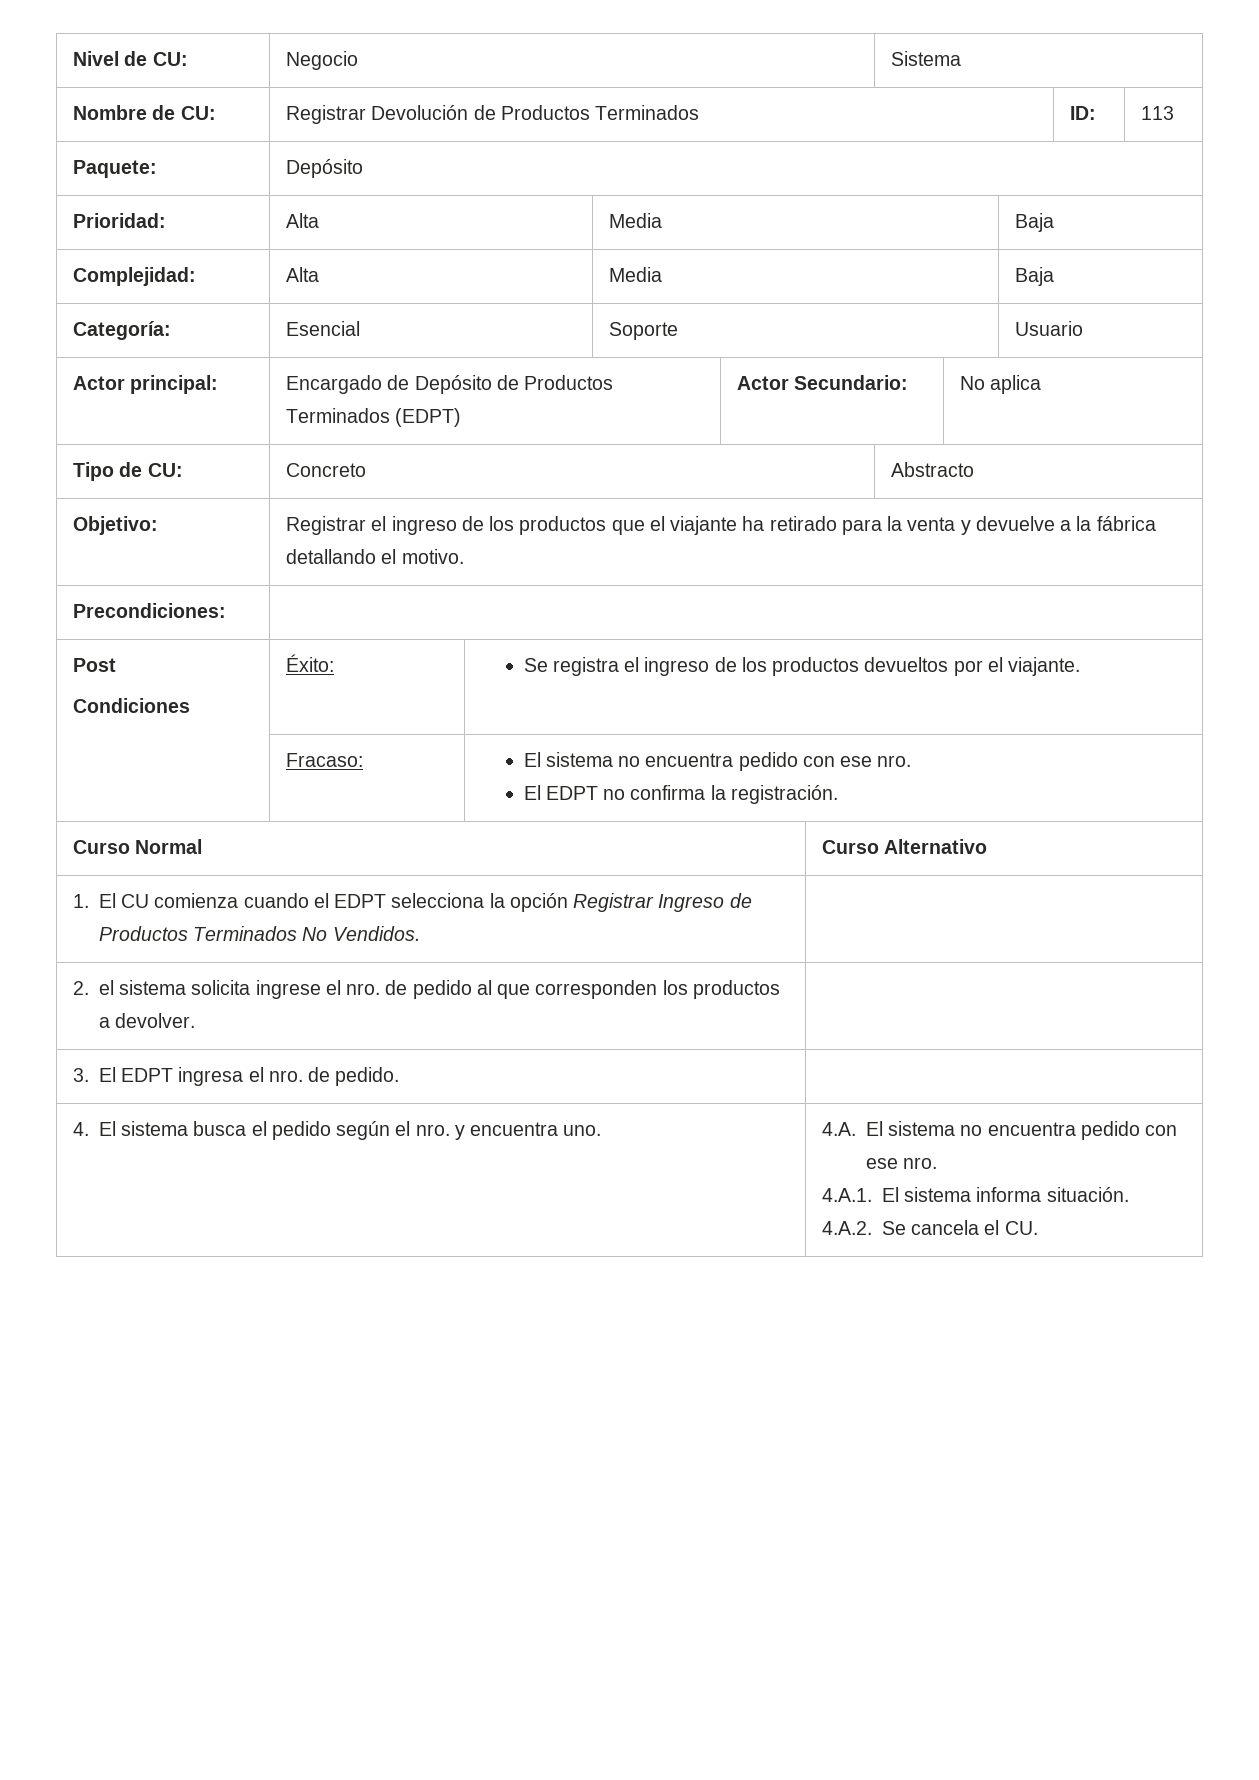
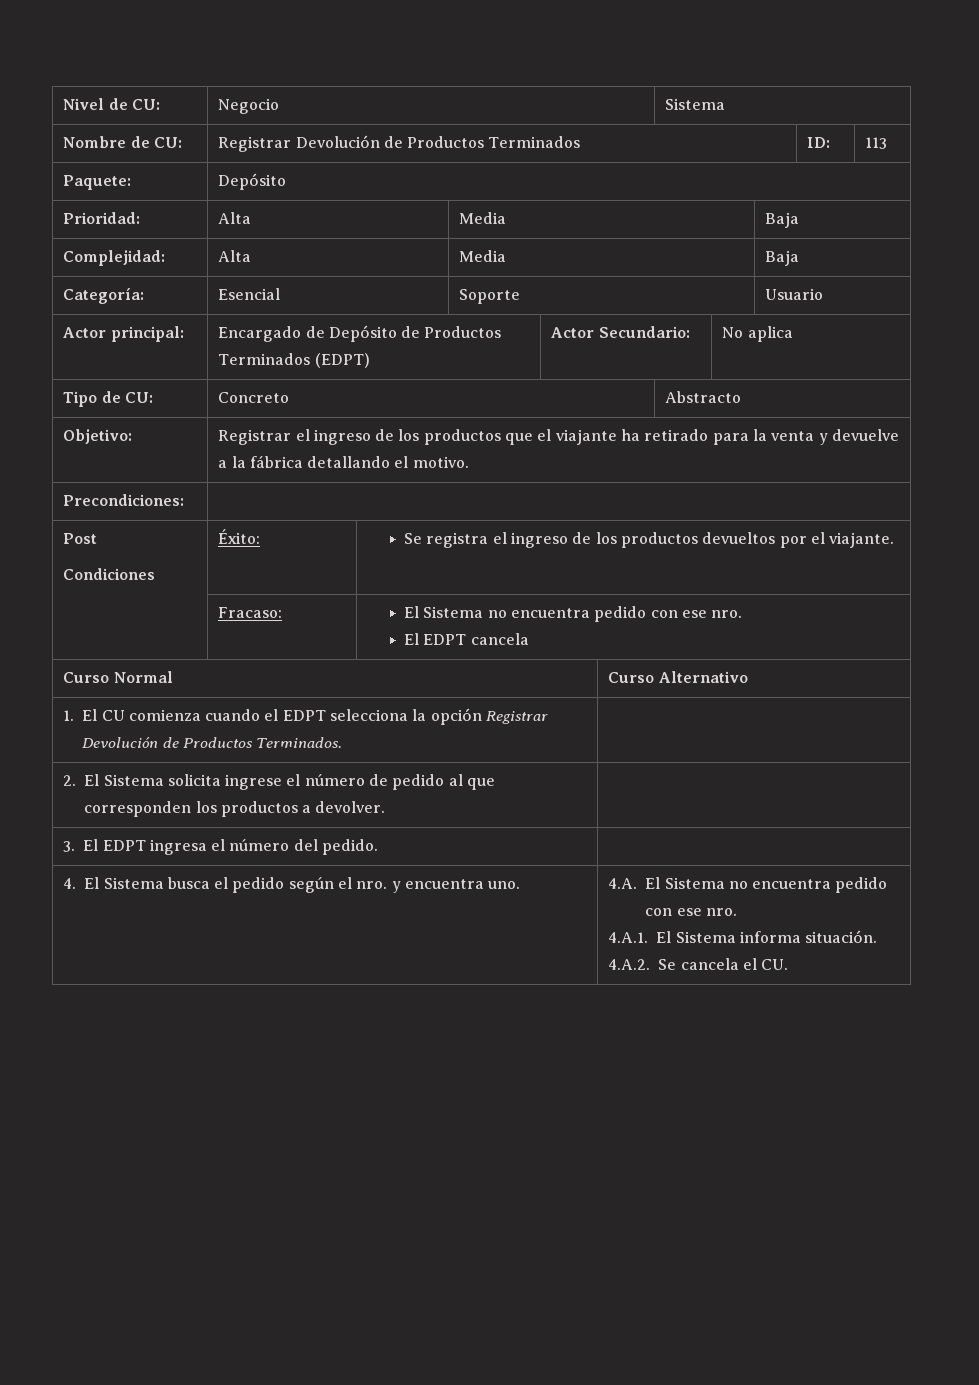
- | Fracaso: | El sistema no encuentra pedido con ese nro.
- El EDPT no confirma la registración.
+ | Fracaso: | El Sistema no encuentra pedido con ese nro.
+ El EDPT cancela
- 1. El CU comienza cuando el EDPT selecciona la opción Registrar Ingreso de Productos Terminados No Vendidos. |
+ 1. El CU comienza cuando el EDPT selecciona la opción Registrar Devolución de Productos Terminados. |
- 2. el sistema solicita ingrese el nro. de pedido al que corresponden los productos a devolver. |
+ 2. El Sistema solicita ingrese el número de pedido al que corresponden los productos a devolver. |
- 3. El EDPT ingresa el nro. de pedido. |
+ 3. El EDPT ingresa el número del pedido. |
- 4. El sistema busca el pedido según el nro. y encuentra uno. | 4.A. El sistema no encuentra pedido con ese nro.
- 4.A.1. El sistema informa situación.
+ 4. El Sistema busca el pedido según el nro. y encuentra uno. | 4.A. El Sistema no encuentra pedido con ese nro.
+ 4.A.1. El Sistema informa situación.

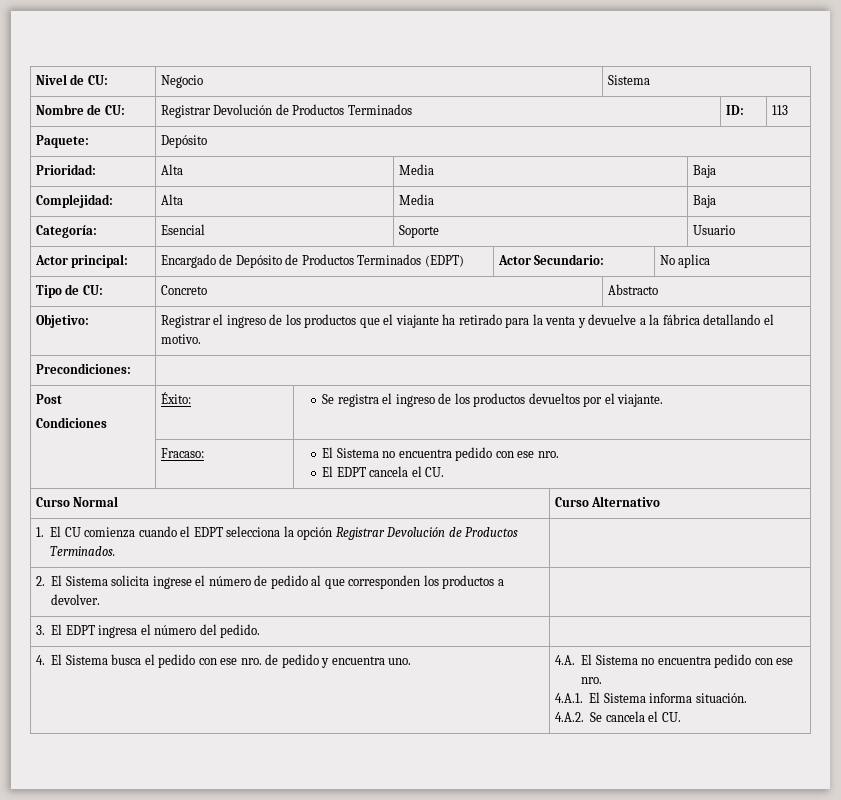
  | Fracaso: | El Sistema no encuentra pedido con ese nro.
- El EDPT cancela
+ El EDPT cancela el CU.
- 4. El Sistema busca el pedido según el nro. y encuentra uno. | 4.A. El Sistema no encuentra pedido con ese nro.
+ 4. El Sistema busca el pedido con ese nro. de pedido y encuentra uno. | 4.A. El Sistema no encuentra pedido con ese nro.

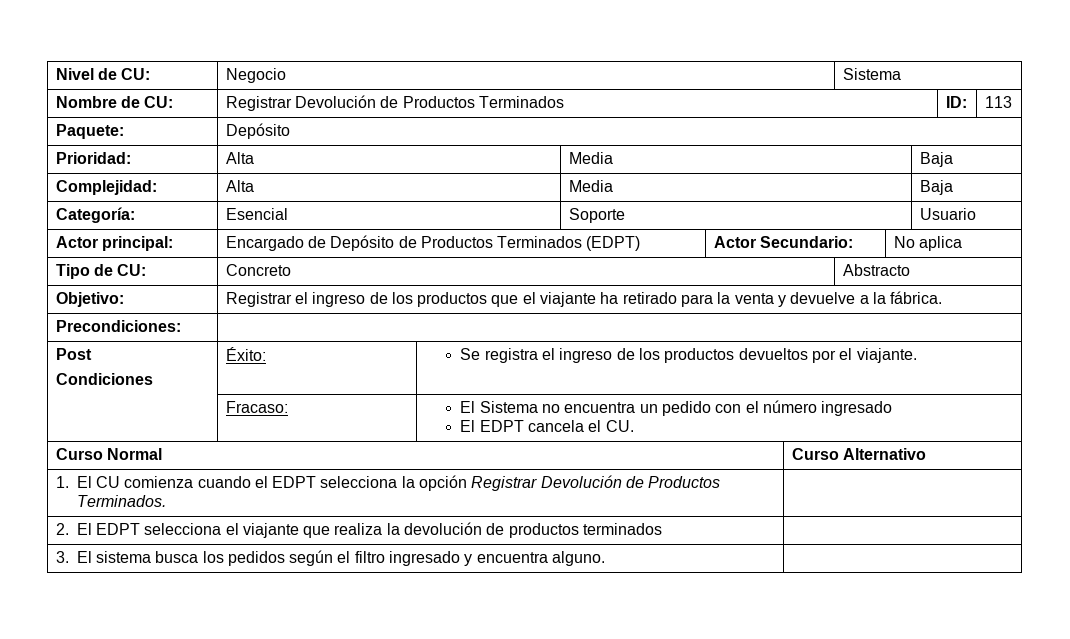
- Objetivo: | Registrar el ingreso de los productos que el viajante ha retirado para la venta y devuelve a la fábrica detallando el motivo.
+ Objetivo: | Registrar el ingreso de los productos que el viajante ha retirado para la venta y devuelve a la fábrica.
- | Fracaso: | El Sistema no encuentra pedido con ese nro.
+ | Fracaso: | El Sistema no encuentra un pedido con el número ingresado
- 2. El Sistema solicita ingrese el número de pedido al que corresponden los productos a devolver. |
- 3. El EDPT ingresa el número del pedido. |
- 4. El Sistema busca el pedido con ese nro. de pedido y encuentra uno. | 4.A. El Sistema no encuentra pedido con ese nro.
- 4.A.1. El Sistema informa situación.
- 4.A.2. Se cancela el CU.
+ 2. El EDPT selecciona el viajante que realiza la devolución de productos terminados |
+ 3. El sistema busca los pedidos según el filtro ingresado y encuentra alguno. |

